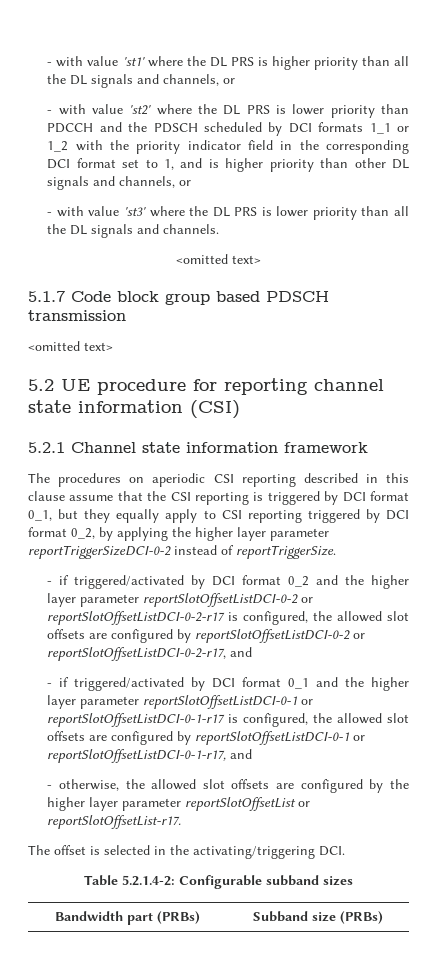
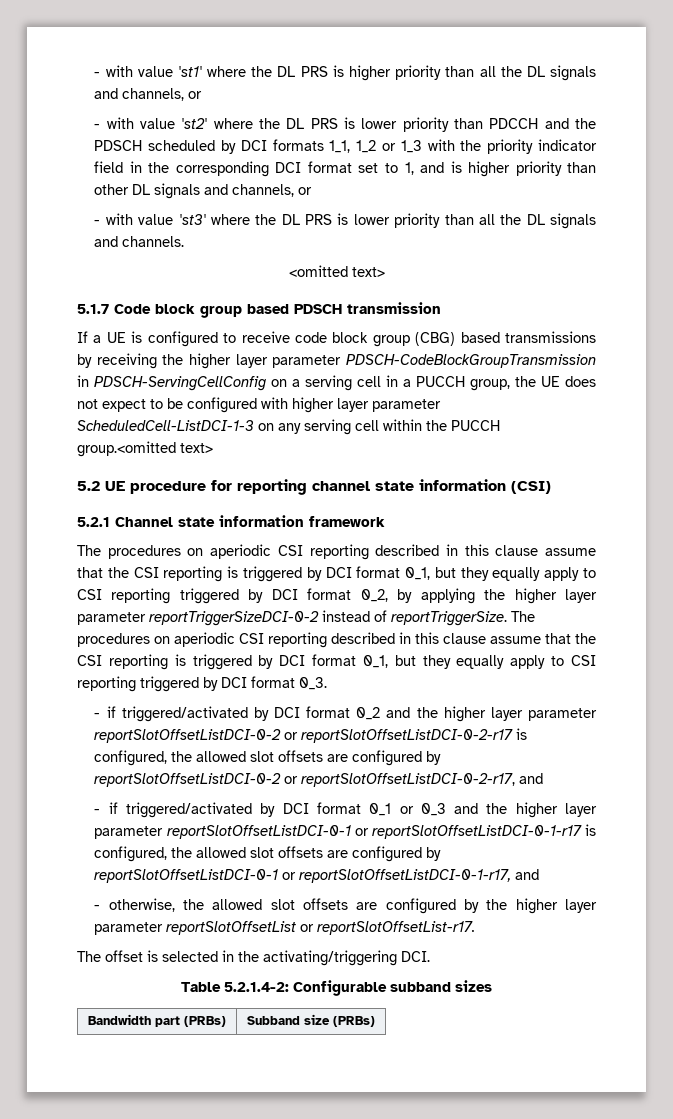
- - with value 'st2' where the DL PRS is lower priority than PDCCH and the PDSCH scheduled by DCI formats 1_1 or 1_2 with the priority indicator field in the corresponding DCI format set to 1, and is higher priority than other DL signals and channels, or
+ - with value 'st2' where the DL PRS is lower priority than PDCCH and the PDSCH scheduled by DCI formats 1_1, 1_2 or 1_3 with the priority indicator field in the corresponding DCI format set to 1, and is higher priority than other DL signals and channels, or
  5.1.7 Code block group based PDSCH transmission
- <omitted text>
+ If a UE is configured to receive code block group (CBG) based transmissions by receiving the higher layer parameter PDSCH-CodeBlockGroupTransmission in PDSCH-ServingCellConfig on a serving cell in a PUCCH group, the UE does not expect to be configured with higher layer parameter ScheduledCell-ListDCI-1-3 on any serving cell within the PUCCH group.<omitted text>
+ The procedures on aperiodic CSI reporting described in this clause assume that the CSI reporting is triggered by DCI format 0_1, but they equally apply to CSI reporting triggered by DCI format 0_3.
- - if triggered/activated by DCI format 0_1 and the higher layer parameter reportSlotOffsetListDCI-0-1 or reportSlotOffsetListDCI-0-1-r17 is configured, the allowed slot offsets are configured by reportSlotOffsetListDCI-0-1 or reportSlotOffsetListDCI-0-1-r17, and
+ - if triggered/activated by DCI format 0_1 or 0_3 and the higher layer parameter reportSlotOffsetListDCI-0-1 or reportSlotOffsetListDCI-0-1-r17 is configured, the allowed slot offsets are configured by reportSlotOffsetListDCI-0-1 or reportSlotOffsetListDCI-0-1-r17, and

